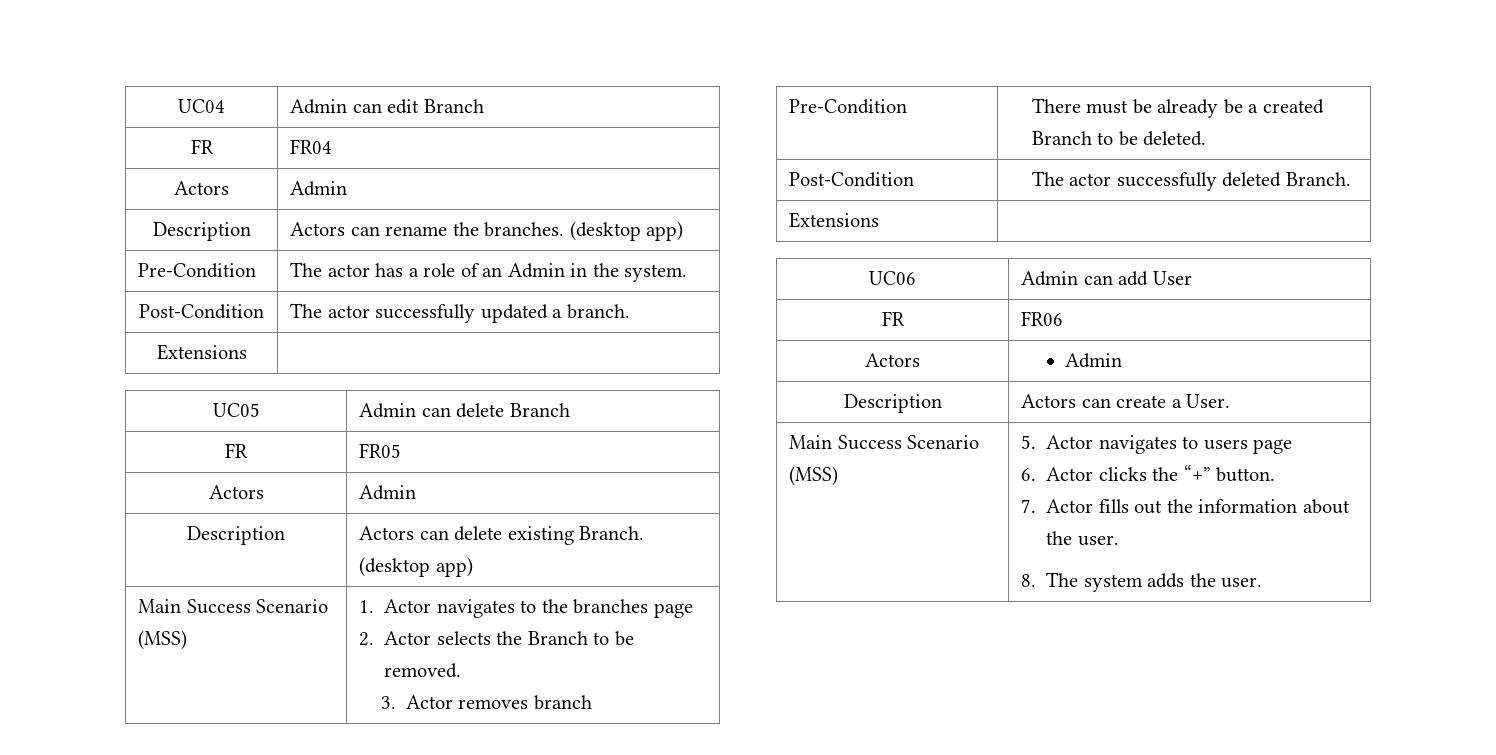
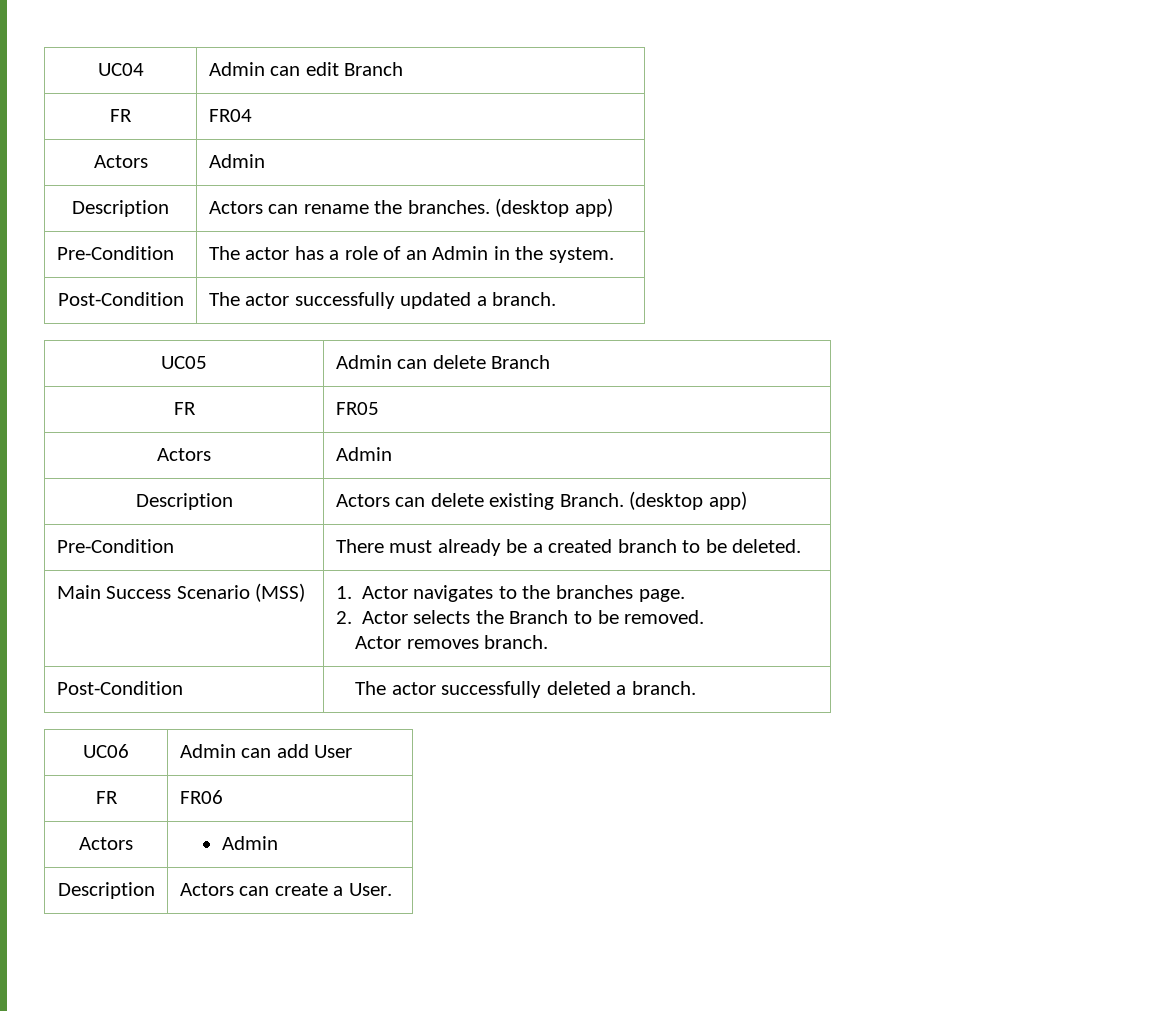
  Post-Condition | The actor successfully updated a branch.
- Extensions |
+ Pre-Condition | There must already be a created branch to be deleted.
- Main Success Scenario (MSS) | 1. Actor navigates to the branches page
+ Main Success Scenario (MSS) | 1. Actor navigates to the branches page.
  2. Actor selects the Branch to be removed.
- 3. Actor removes branch
- Pre-Condition | There must be already be a created Branch to be deleted.
+ Actor removes branch.
- Post-Condition | The actor successfully deleted Branch.
- Extensions |
+ Post-Condition | The actor successfully deleted a branch.
- Main Success Scenario (MSS) | 5. Actor navigates to users page
- 6. Actor clicks the “+” button.
- 7. Actor fills out the information about the user.
- 8. The system adds the user.

